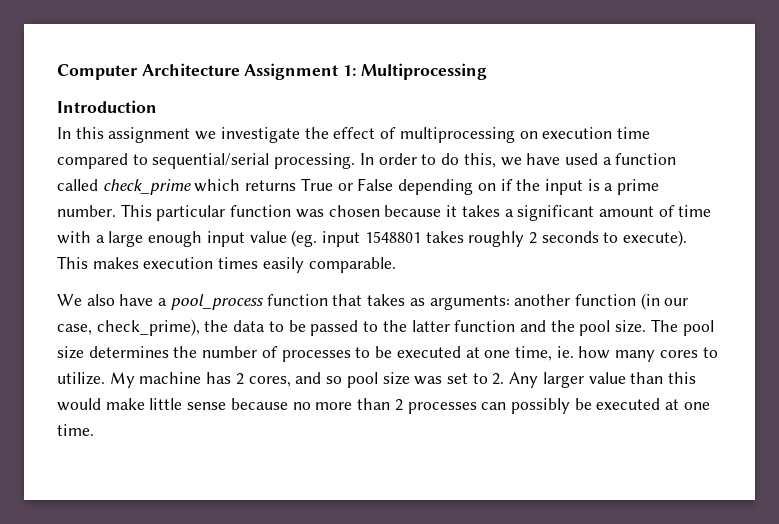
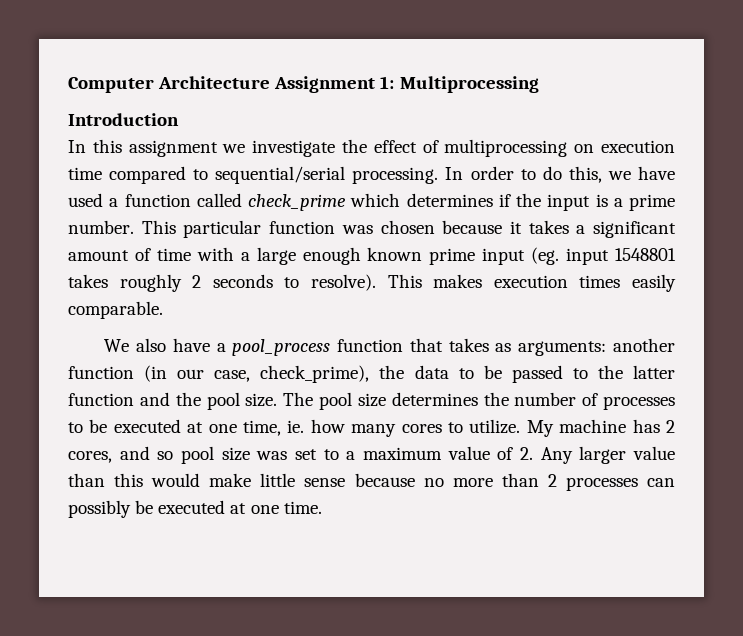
- In order to do this, we have used a function called check_prime which returns True or False depending on if the input is a prime number.
+ In order to do this, we have used a function called check_prime which determines if the input is a prime number.
- This particular function was chosen because it takes a significant amount of time with a large enough input value (eg. input 1548801 takes roughly 2 seconds to execute).
+ This particular function was chosen because it takes a significant amount of time with a large enough known prime input (eg. input 1548801 takes roughly 2 seconds to resolve).
- My machine has 2 cores, and so pool size was set to 2. Any larger value than this would make little sense because no more than 2 processes can possibly be executed at one time.
+ My machine has 2 cores, and so pool size was set to a maximum value of 2. Any larger value than this would make little sense because no more than 2 processes can possibly be executed at one time.

